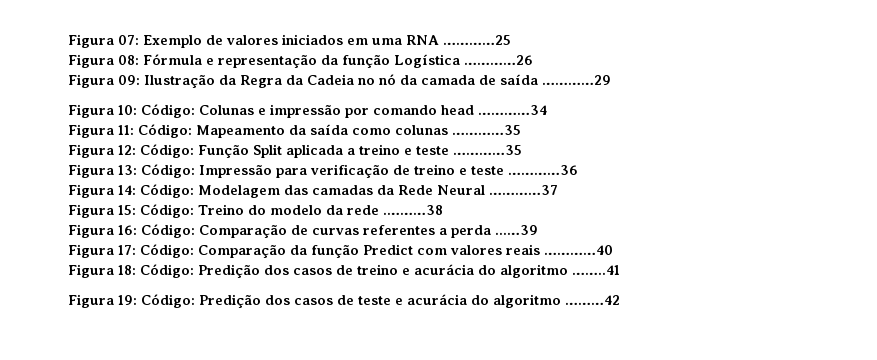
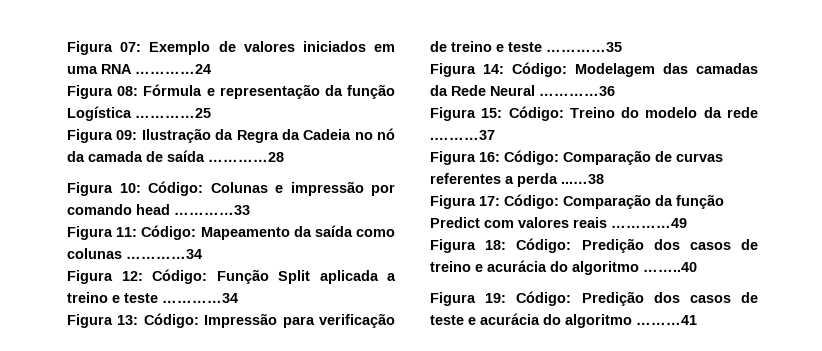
- Figura 07: Exemplo de valores iniciados em uma RNA …………25
+ Figura 07: Exemplo de valores iniciados em uma RNA …………24
- Figura 08: Fórmula e representação da função Logística …………26
+ Figura 08: Fórmula e representação da função Logística …………25
- Figura 09: Ilustração da Regra da Cadeia no nó da camada de saída …………29
+ Figura 09: Ilustração da Regra da Cadeia no nó da camada de saída …………28
- Figura 10: Código: Colunas e impressão por comando head …………34
+ Figura 10: Código: Colunas e impressão por comando head …………33
- Figura 11: Código: Mapeamento da saída como colunas …………35
+ Figura 11: Código: Mapeamento da saída como colunas …………34
- Figura 12: Código: Função Split aplicada a treino e teste …………35
+ Figura 12: Código: Função Split aplicada a treino e teste …………34
- Figura 13: Código: Impressão para verificação de treino e teste …………36
+ Figura 13: Código: Impressão para verificação de treino e teste …………35
- Figura 14: Código: Modelagem das camadas da Rede Neural …………37
+ Figura 14: Código: Modelagem das camadas da Rede Neural …………36
- Figura 15: Código: Treino do modelo da rede .………38
+ Figura 15: Código: Treino do modelo da rede .………37
- Figura 16: Código: Comparação de curvas referentes a perda ...…39
+ Figura 16: Código: Comparação de curvas referentes a perda ...…38
- Figura 17: Código: Comparação da função Predict com valores reais …………40
+ Figura 17: Código: Comparação da função Predict com valores reais …………49
- Figura 18: Código: Predição dos casos de treino e acurácia do algoritmo ……..41
+ Figura 18: Código: Predição dos casos de treino e acurácia do algoritmo ……..40
- Figura 19: Código: Predição dos casos de teste e acurácia do algoritmo ………42
+ Figura 19: Código: Predição dos casos de teste e acurácia do algoritmo ………41

